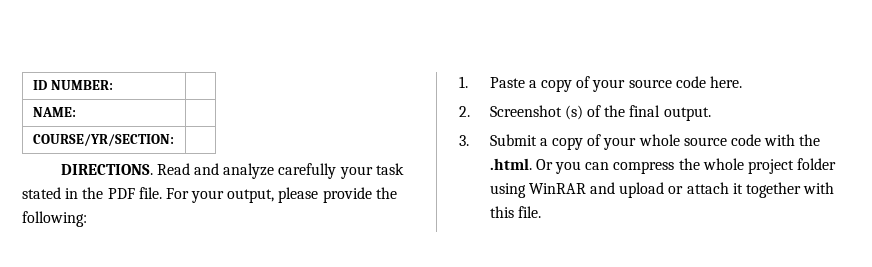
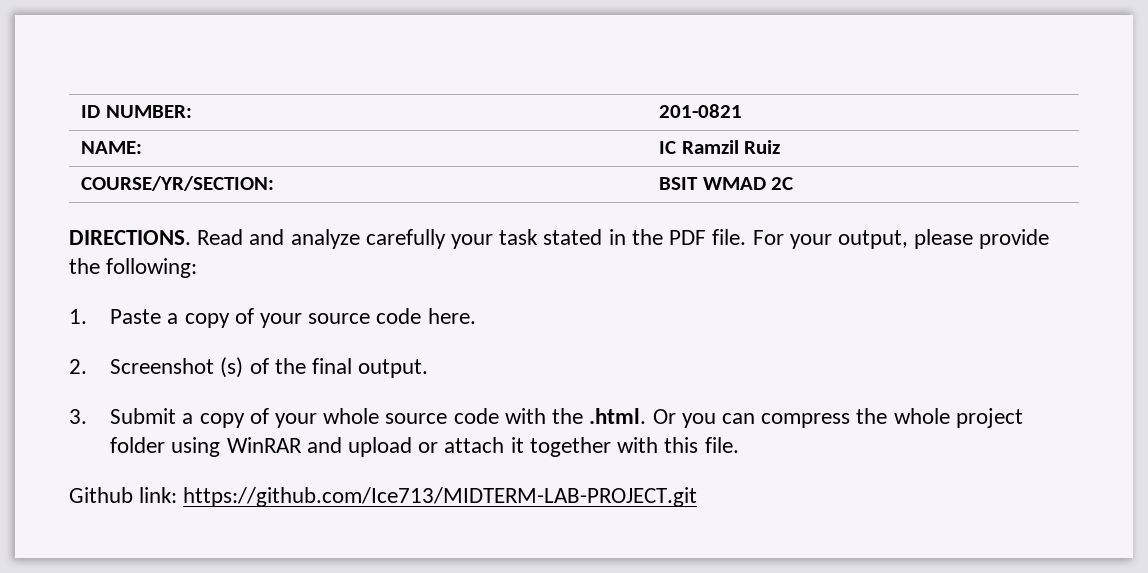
- ID NUMBER: |
+ ID NUMBER: | 201-0821
- NAME: |
- COURSE/YR/SECTION: |
+ NAME: | IC Ramzil Ruiz
+ COURSE/YR/SECTION: | BSIT WMAD 2C
+ Github link: https://github.com/Ice713/MIDTERM-LAB-PROJECT.git

